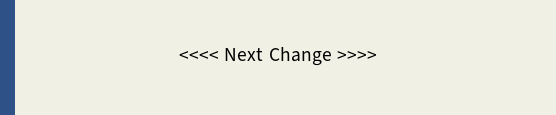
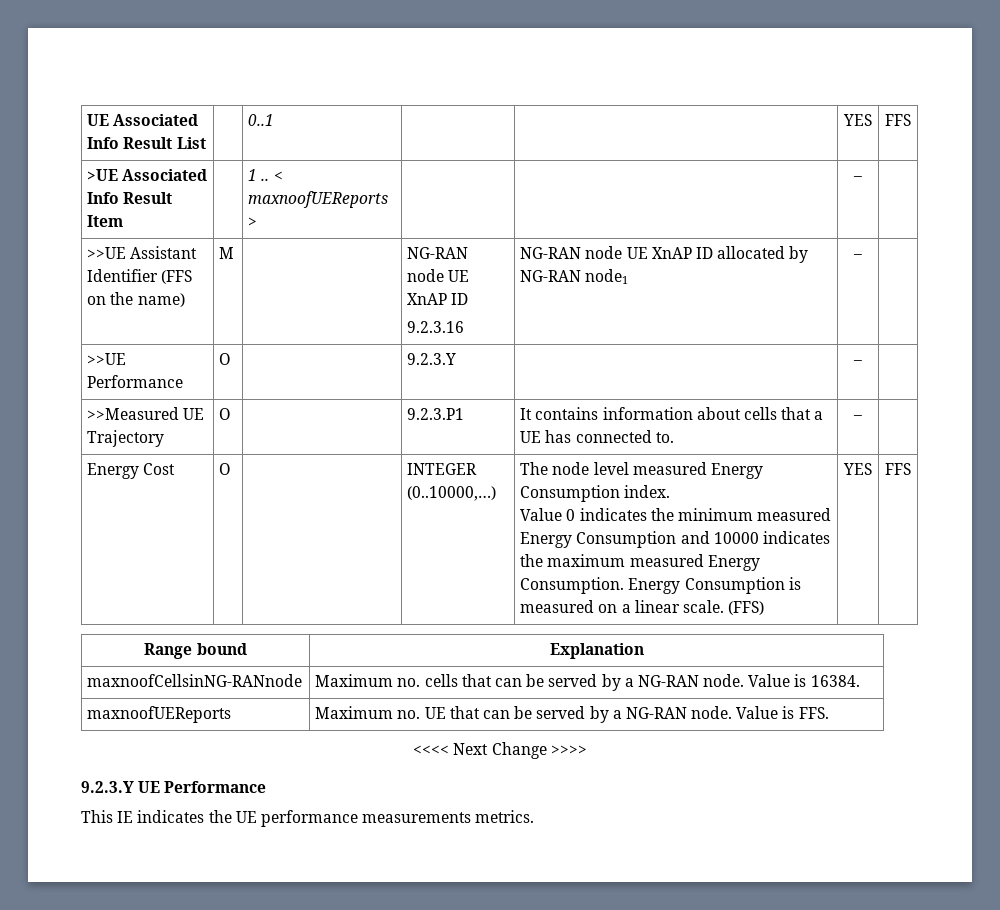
+ UE Associated Info Result List | | 0..1 | | | YES | FFS
+ >UE Associated Info Result Item | | 1 .. < maxnoofUEReports > | | | – |
+ >>UE Assistant Identifier (FFS on the name) | M | | NG-RAN node UE XnAP ID
+ 9.2.3.16 | NG-RAN node UE XnAP ID allocated by NG-RAN node1 | – |
+ >>UE Performance | O | | 9.2.3.Y | | – |
+ >>Measured UE Trajectory | O | | 9.2.3.P1 | It contains information about cells that a UE has connected to. | – |
+ Energy Cost | O | | INTEGER (0..10000,…) | The node level measured Energy Consumption index.
+ Value 0 indicates the minimum measured Energy Consumption and 10000 indicates the maximum measured Energy Consumption. Energy Consumption is measured on a linear scale. (FFS) | YES | FFS
+ Range bound | Explanation
+ maxnoofCellsinNG-RANnode | Maximum no. cells that can be served by a NG-RAN node. Value is 16384.
+ maxnoofUEReports | Maximum no. UE that can be served by a NG-RAN node. Value is FFS.
  <<<< Next Change >>>>
+ 9.2.3.Y UE Performance
+ This IE indicates the UE performance measurements metrics.

